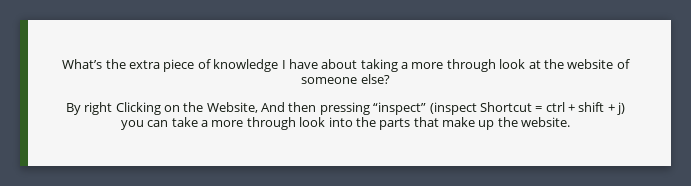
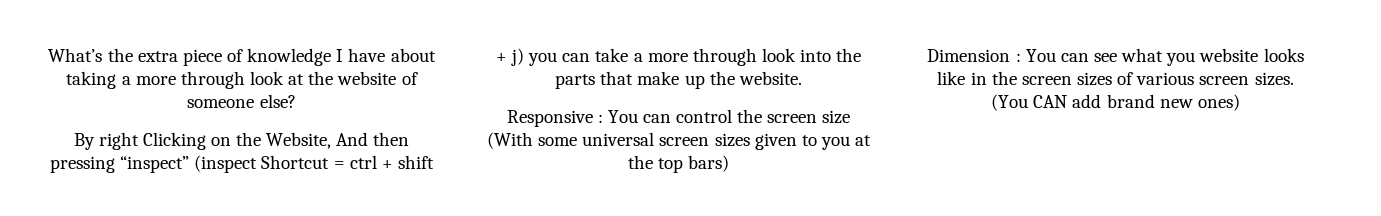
+ Responsive : You can control the screen size (With some universal screen sizes given to you at the top bars)
+ Dimension : You can see what you website looks like in the screen sizes of various screen sizes. (You CAN add brand new ones)

